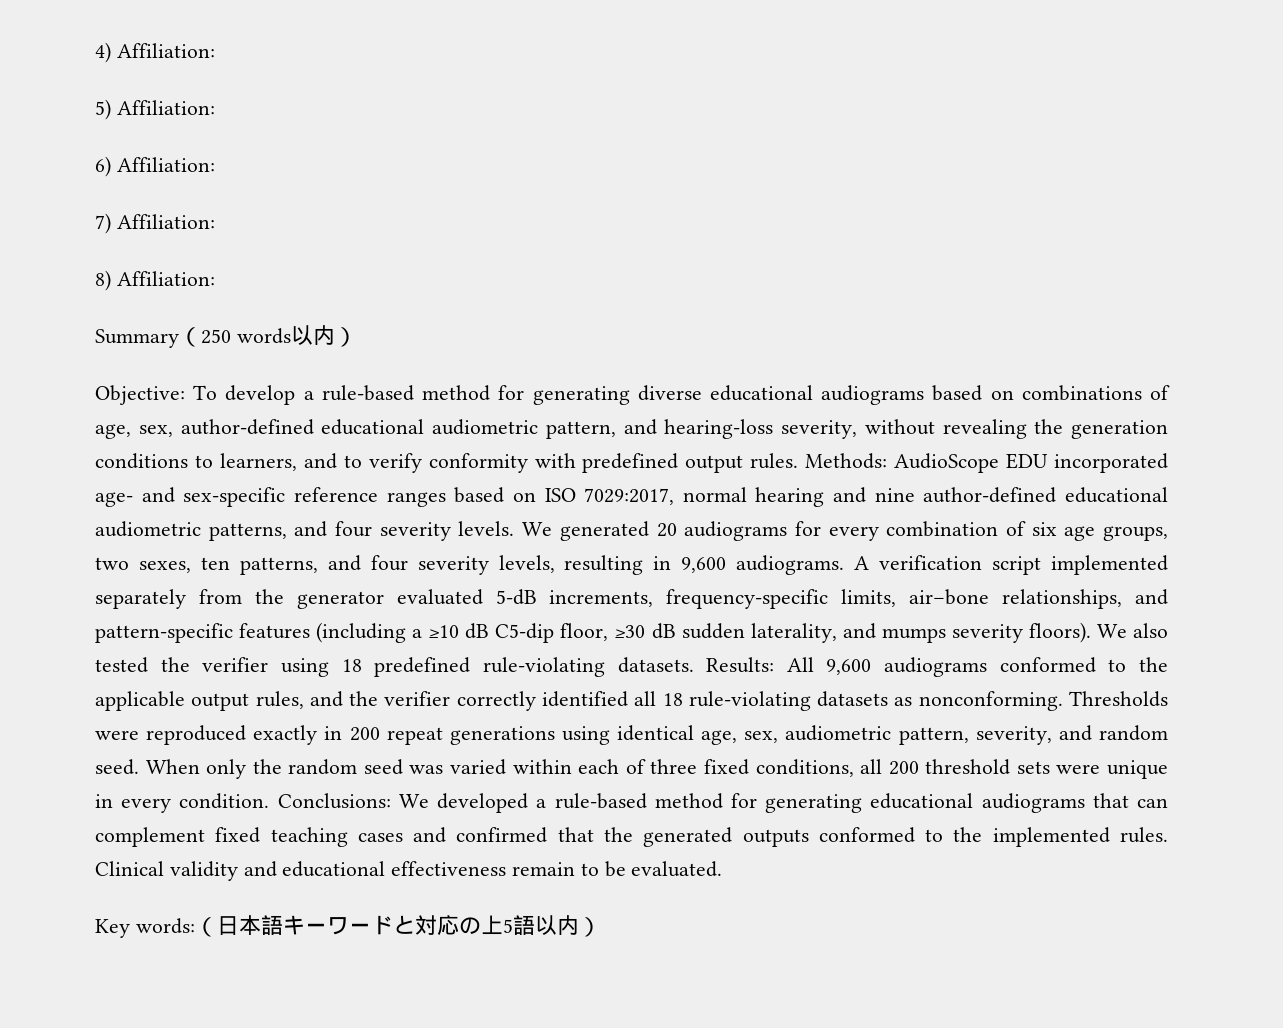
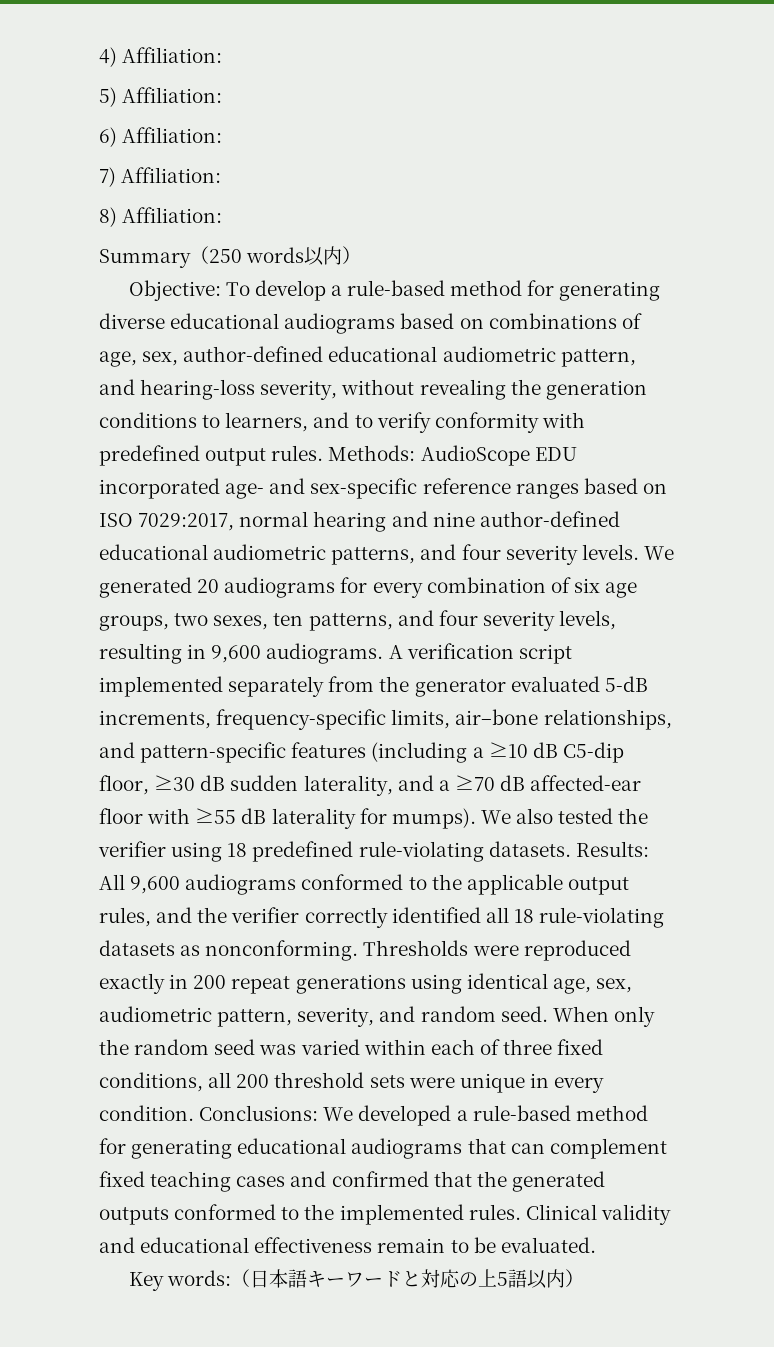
- A verification script implemented separately from the generator evaluated 5-dB increments, frequency-specific limits, air–bone relationships, and pattern-specific features (including a ≥10 dB C5-dip floor, ≥30 dB sudden laterality, and mumps severity floors).
+ A verification script implemented separately from the generator evaluated 5-dB increments, frequency-specific limits, air–bone relationships, and pattern-specific features (including a ≥10 dB C5-dip floor, ≥30 dB sudden laterality, and a ≥70 dB affected-ear floor with ≥55 dB laterality for mumps).

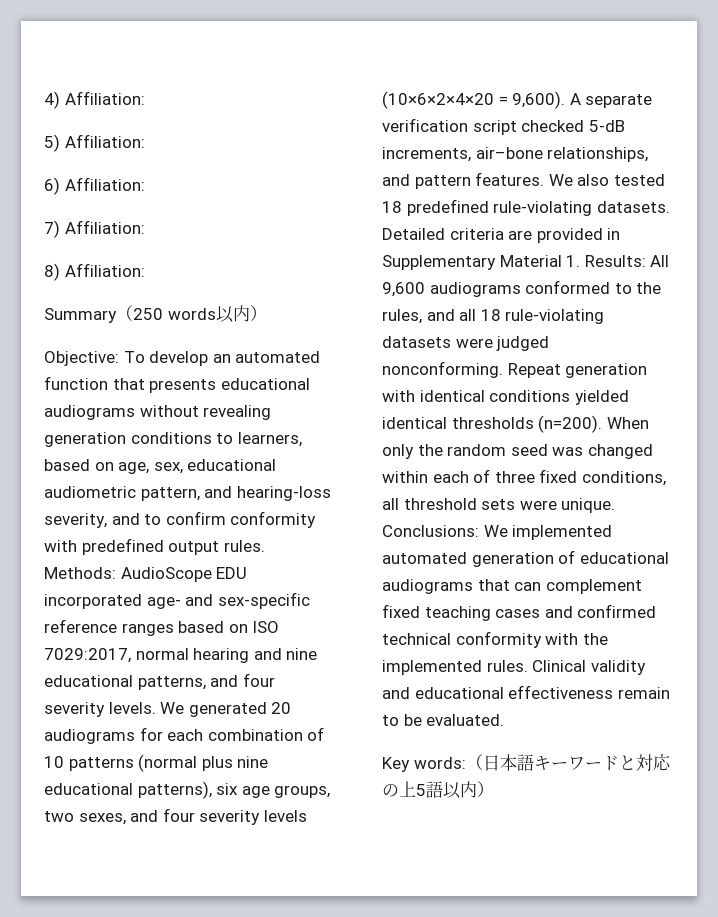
- Objective: To develop a rule-based method for generating diverse educational audiograms based on combinations of age, sex, author-defined educational audiometric pattern, and hearing-loss severity, without revealing the generation conditions to learners, and to verify conformity with predefined output rules.
+ Objective: To develop an automated function that presents educational audiograms without revealing generation conditions to learners, based on age, sex, educational audiometric pattern, and hearing-loss severity, and to confirm conformity with predefined output rules.
- Methods: AudioScope EDU incorporated age- and sex-specific reference ranges based on ISO 7029:2017, normal hearing and nine author-defined educational audiometric patterns, and four severity levels.
+ Methods: AudioScope EDU incorporated age- and sex-specific reference ranges based on ISO 7029:2017, normal hearing and nine educational patterns, and four severity levels.
- We generated 20 audiograms for every combination of six age groups, two sexes, ten patterns, and four severity levels, resulting in 9,600 audiograms. A verification script implemented separately from the generator evaluated 5-dB increments, frequency-specific limits, air–bone relationships, and pattern-specific features (including a ≥10 dB C5-dip floor, ≥30 dB sudden laterality, and a ≥70 dB affected-ear floor with ≥55 dB laterality for mumps). We also tested the verifier using 18 predefined rule-violating datasets. Results: All 9,600 audiograms conformed to the applicable output rules, and the verifier correctly identified all 18 rule-violating datasets as nonconforming. Thresholds were reproduced exactly in 200 repeat generations using identical age, sex, audiometric pattern, severity, and random seed.
+ We generated 20 audiograms for each combination of 10 patterns (normal plus nine educational patterns), six age groups, two sexes, and four severity levels (10×6×2×4×20 = 9,600). A separate verification script checked 5-dB increments, air–bone relationships, and pattern features. We also tested 18 predefined rule-violating datasets. Detailed criteria are provided in Supplementary Material 1. Results: All 9,600 audiograms conformed to the rules, and all 18 rule-violating datasets were judged nonconforming. Repeat generation with identical conditions yielded identical thresholds (n=200).
- When only the random seed was varied within each of three fixed conditions, all 200 threshold sets were unique in every condition. Conclusions: We developed a rule-based method for generating educational audiograms that can complement fixed teaching cases and confirmed that the generated outputs conformed to the implemented rules.
+ When only the random seed was changed within each of three fixed conditions, all threshold sets were unique. Conclusions: We implemented automated generation of educational audiograms that can complement fixed teaching cases and confirmed technical conformity with the implemented rules.

